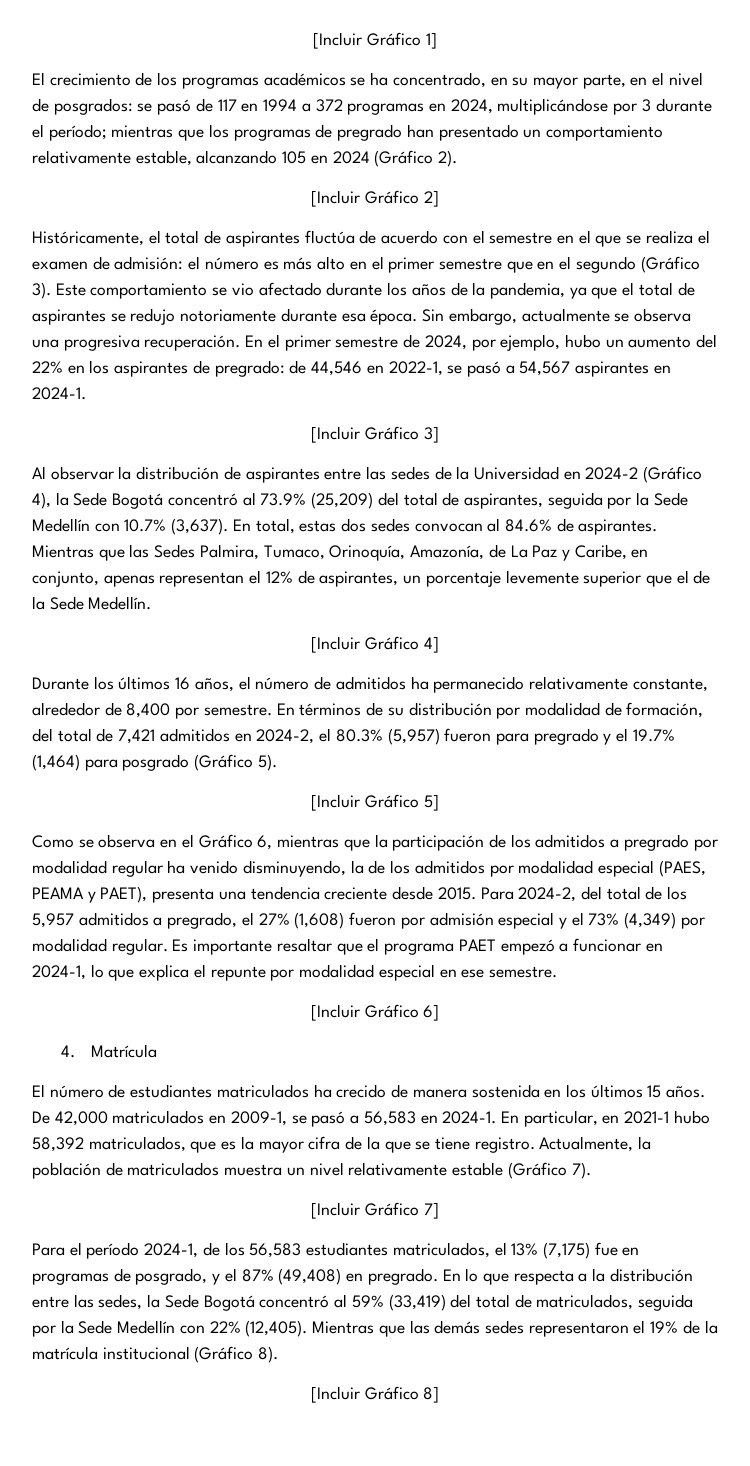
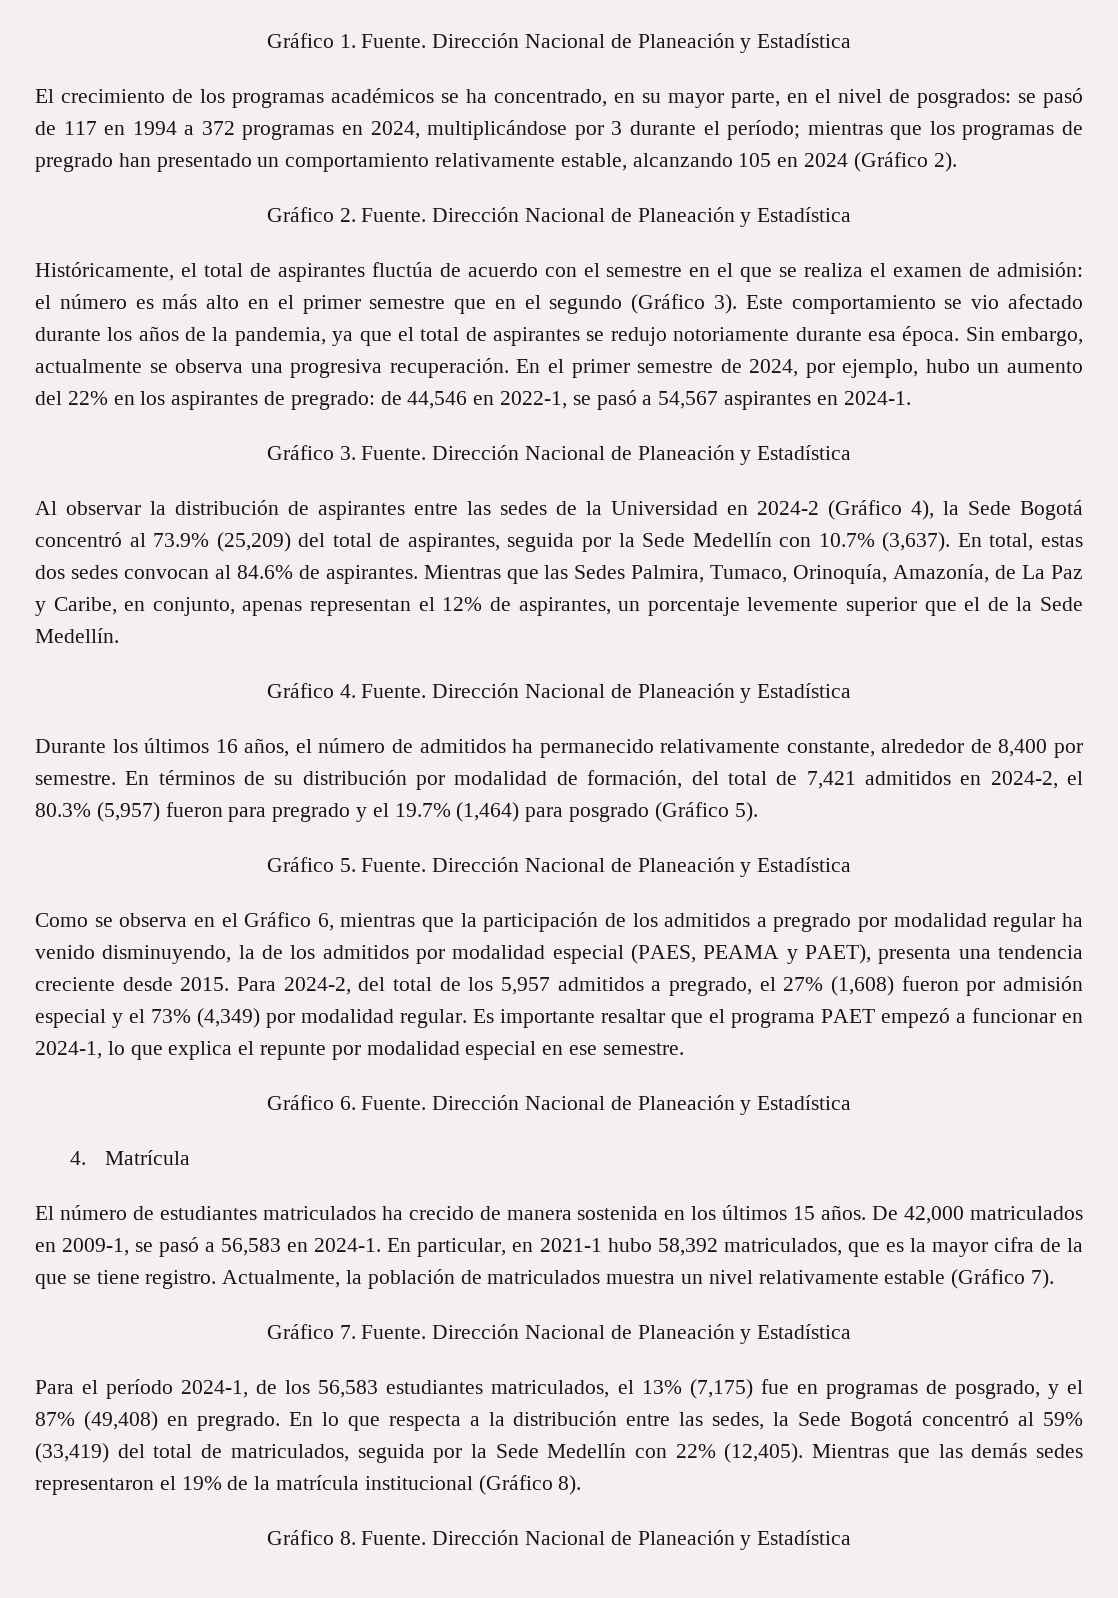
- [Incluir Gráfico 1]
+ Gráfico 1. Fuente. Dirección Nacional de Planeación y Estadística
- [Incluir Gráfico 2]
+ Gráfico 2. Fuente. Dirección Nacional de Planeación y Estadística
- [Incluir Gráfico 3]
+ Gráfico 3. Fuente. Dirección Nacional de Planeación y Estadística
- [Incluir Gráfico 4]
+ Gráfico 4. Fuente. Dirección Nacional de Planeación y Estadística
- [Incluir Gráfico 5]
+ Gráfico 5. Fuente. Dirección Nacional de Planeación y Estadística
- [Incluir Gráfico 6]
+ Gráfico 6. Fuente. Dirección Nacional de Planeación y Estadística
- [Incluir Gráfico 7]
+ Gráfico 7. Fuente. Dirección Nacional de Planeación y Estadística
- [Incluir Gráfico 8]
+ Gráfico 8. Fuente. Dirección Nacional de Planeación y Estadística

